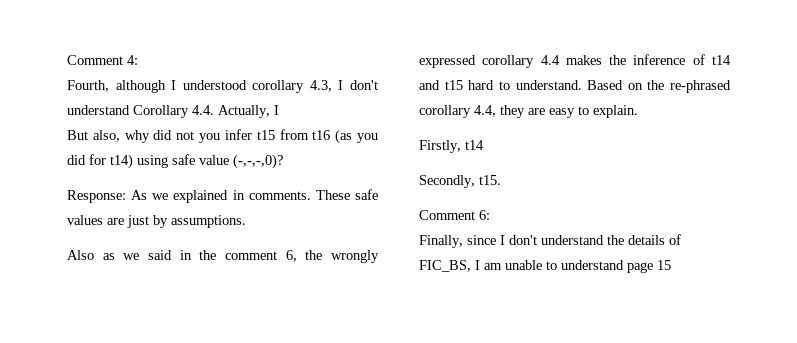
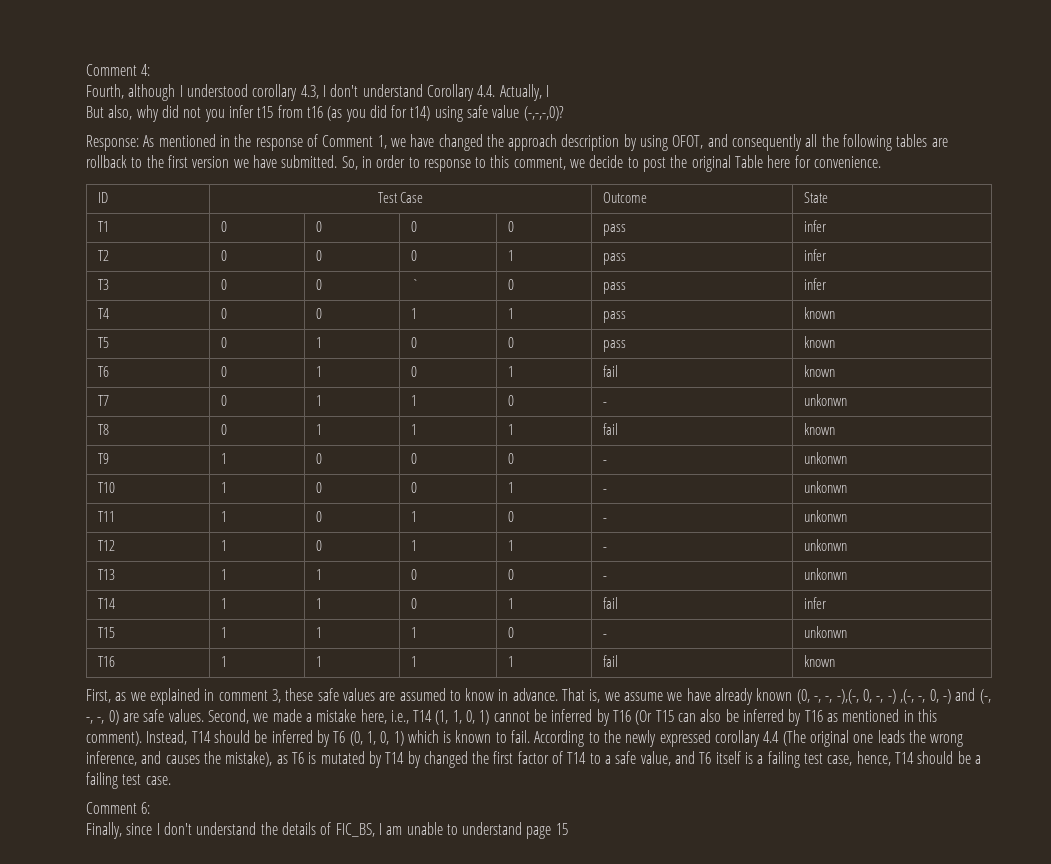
- Response: As we explained in comments. These safe values are just by assumptions.
- Also as we said in the comment 6, the wrongly expressed corollary 4.4 makes the inference of t14 and t15 hard to understand. Based on the re-phrased corollary 4.4, they are easy to explain.
- Firstly, t14
- Secondly, t15.
+ Response: As mentioned in the response of Comment 1, we have changed the approach description by using OFOT, and consequently all the following tables are rollback to the first version we have submitted. So, in order to response to this comment, we decide to post the original Table here for convenience.
+ ID | Test Case | Outcome | State
+ T1 | 0 | 0 | 0 | 0 | pass | infer
+ T2 | 0 | 0 | 0 | 1 | pass | infer
+ T3 | 0 | 0 | ` | 0 | pass | infer
+ T4 | 0 | 0 | 1 | 1 | pass | known
+ T5 | 0 | 1 | 0 | 0 | pass | known
+ T6 | 0 | 1 | 0 | 1 | fail | known
+ T7 | 0 | 1 | 1 | 0 | - | unkonwn
+ T8 | 0 | 1 | 1 | 1 | fail | known
+ T9 | 1 | 0 | 0 | 0 | - | unkonwn
+ T10 | 1 | 0 | 0 | 1 | - | unkonwn
+ T11 | 1 | 0 | 1 | 0 | - | unkonwn
+ T12 | 1 | 0 | 1 | 1 | - | unkonwn
+ T13 | 1 | 1 | 0 | 0 | - | unkonwn
+ T14 | 1 | 1 | 0 | 1 | fail | infer
+ T15 | 1 | 1 | 1 | 0 | - | unkonwn
+ T16 | 1 | 1 | 1 | 1 | fail | known
+ First, as we explained in comment 3, these safe values are assumed to know in advance. That is, we assume we have already known (0, -, -, -),(-, 0, -, -) ,(-, -, 0, -) and (-, -, -, 0) are safe values. Second, we made a mistake here, i.e., T14 (1, 1, 0, 1) cannot be inferred by T16 (Or T15 can also be inferred by T16 as mentioned in this comment). Instead, T14 should be inferred by T6 (0, 1, 0, 1) which is known to fail. According to the newly expressed corollary 4.4 (The original one leads the wrong inference, and causes the mistake), as T6 is mutated by T14 by changed the first factor of T14 to a safe value, and T6 itself is a failing test case, hence, T14 should be a failing test case.

